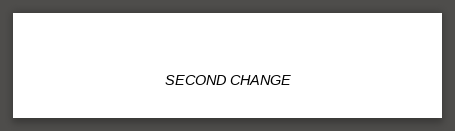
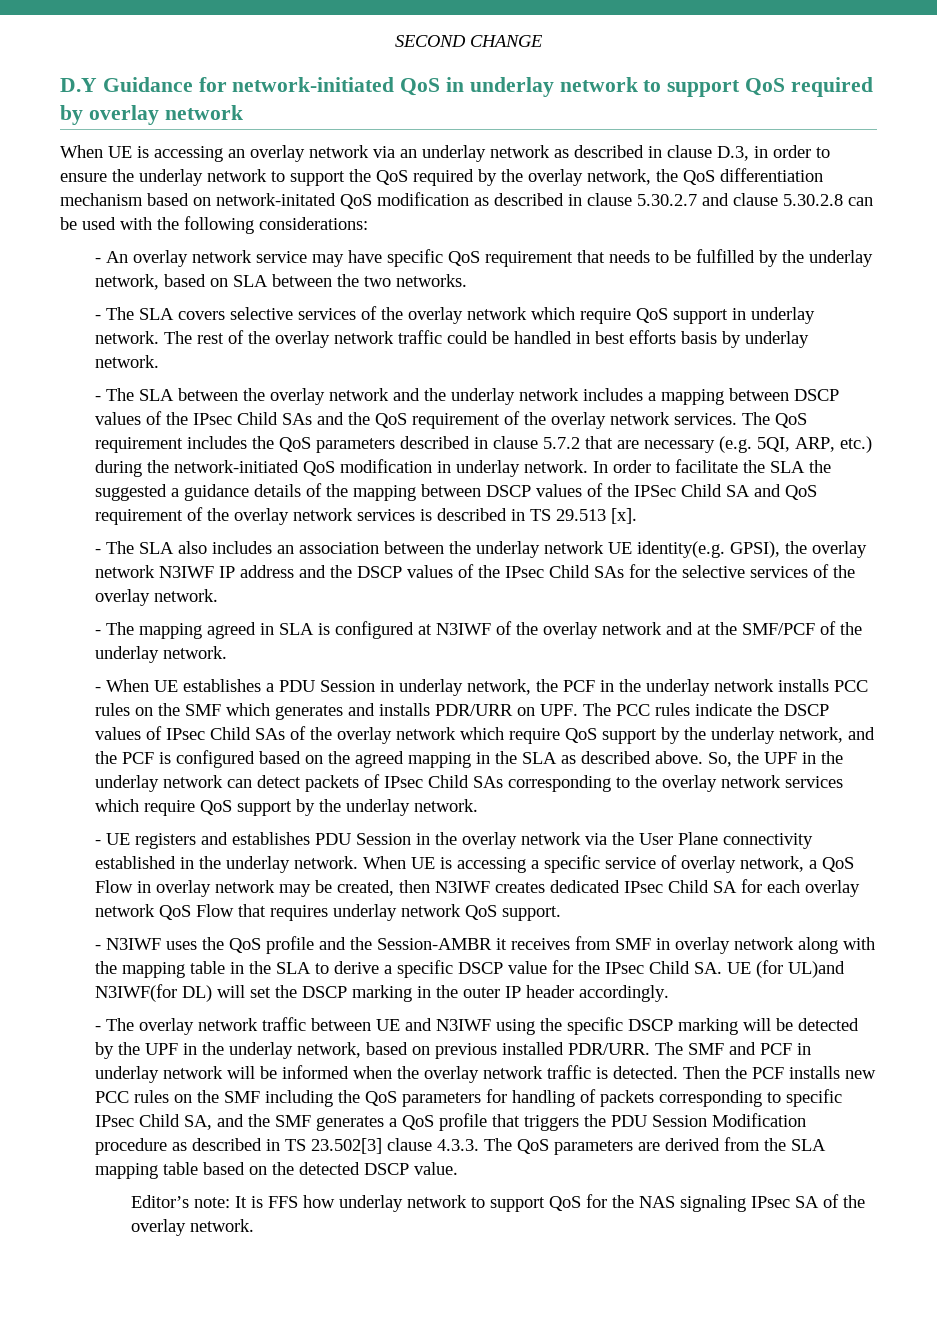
+ D.Y Guidance for network-initiated QoS in underlay network to support QoS required by overlay network
+ When UE is accessing an overlay network via an underlay network as described in clause D.3, in order to ensure the underlay network to support the QoS required by the overlay network, the QoS differentiation mechanism based on network-initated QoS modification as described in clause 5.30.2.7 and clause 5.30.2.8 can be used with the following considerations:
+ - An overlay network service may have specific QoS requirement that needs to be fulfilled by the underlay network, based on SLA between the two networks.
+ - The SLA covers selective services of the overlay network which require QoS support in underlay network. The rest of the overlay network traffic could be handled in best efforts basis by underlay network.
+ - The SLA between the overlay network and the underlay network includes a mapping between DSCP values of the IPsec Child SAs and the QoS requirement of the overlay network services. The QoS requirement includes the QoS parameters described in clause 5.7.2 that are necessary (e.g. 5QI, ARP, etc.) during the network-initiated QoS modification in underlay network. In order to facilitate the SLA the suggested a guidance details of the mapping between DSCP values of the IPSec Child SA and QoS requirement of the overlay network services is described in TS 29.513 [x].
+ - The SLA also includes an association between the underlay network UE identity(e.g. GPSI), the overlay network N3IWF IP address and the DSCP values of the IPsec Child SAs for the selective services of the overlay network.
+ - The mapping agreed in SLA is configured at N3IWF of the overlay network and at the SMF/PCF of the underlay network.
+ - When UE establishes a PDU Session in underlay network, the PCF in the underlay network installs PCC rules on the SMF which generates and installs PDR/URR on UPF. The PCC rules indicate the DSCP values of IPsec Child SAs of the overlay network which require QoS support by the underlay network, and the PCF is configured based on the agreed mapping in the SLA as described above. So, the UPF in the underlay network can detect packets of IPsec Child SAs corresponding to the overlay network services which require QoS support by the underlay network.
+ - UE registers and establishes PDU Session in the overlay network via the User Plane connectivity established in the underlay network. When UE is accessing a specific service of overlay network, a QoS Flow in overlay network may be created, then N3IWF creates dedicated IPsec Child SA for each overlay network QoS Flow that requires underlay network QoS support.
+ - N3IWF uses the QoS profile and the Session-AMBR it receives from SMF in overlay network along with the mapping table in the SLA to derive a specific DSCP value for the IPsec Child SA. UE (for UL)and N3IWF(for DL) will set the DSCP marking in the outer IP header accordingly.
+ - The overlay network traffic between UE and N3IWF using the specific DSCP marking will be detected by the UPF in the underlay network, based on previous installed PDR/URR. The SMF and PCF in underlay network will be informed when the overlay network traffic is detected. Then the PCF installs new PCC rules on the SMF including the QoS parameters for handling of packets corresponding to specific IPsec Child SA, and the SMF generates a QoS profile that triggers the PDU Session Modification procedure as described in TS 23.502[3] clause 4.3.3. The QoS parameters are derived from the SLA mapping table based on the detected DSCP value.
+ Editor’s note: It is FFS how underlay network to support QoS for the NAS signaling IPsec SA of the overlay network.

